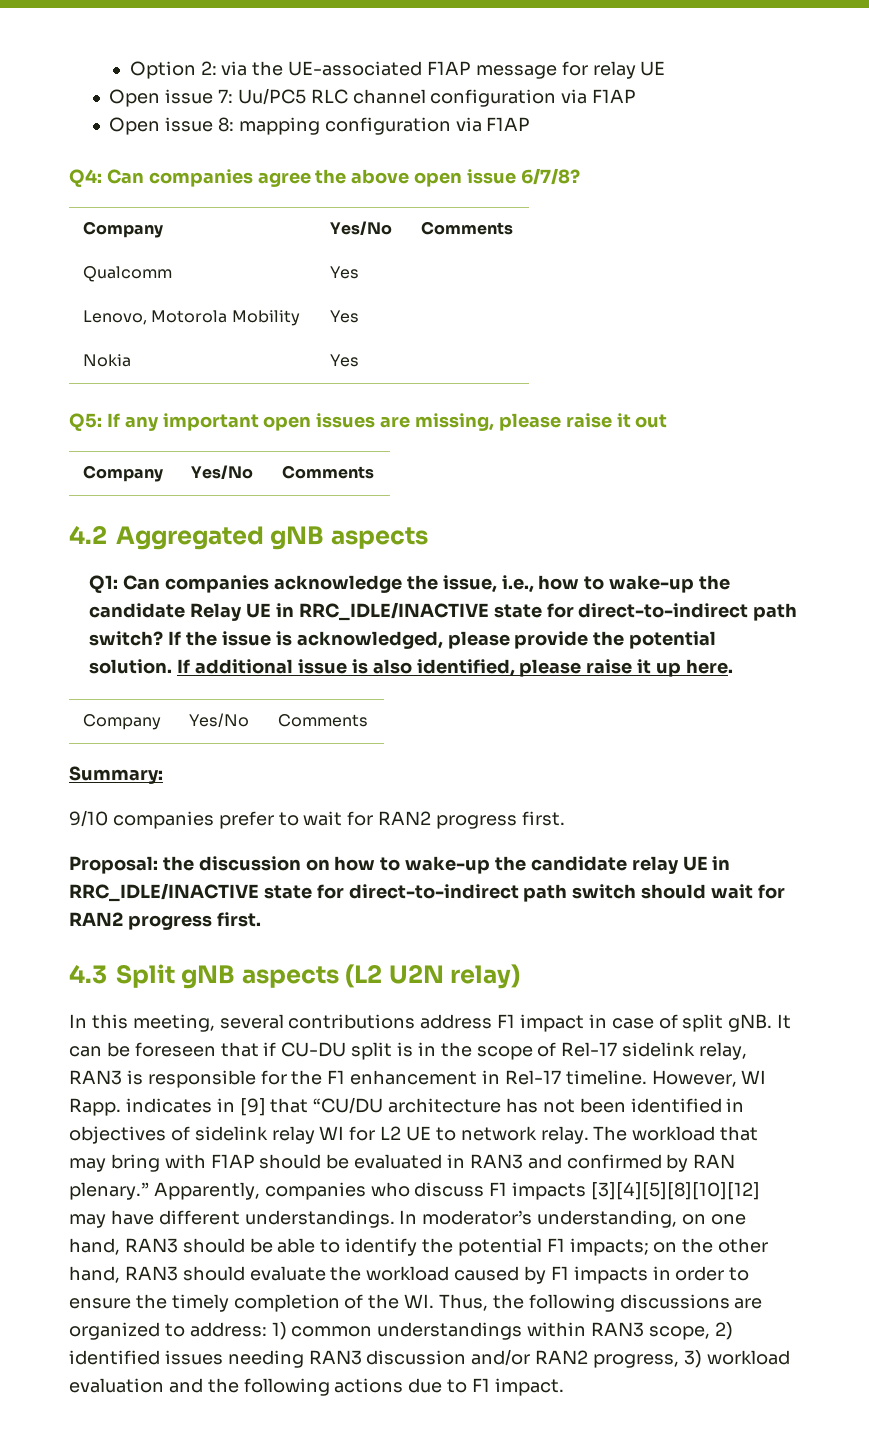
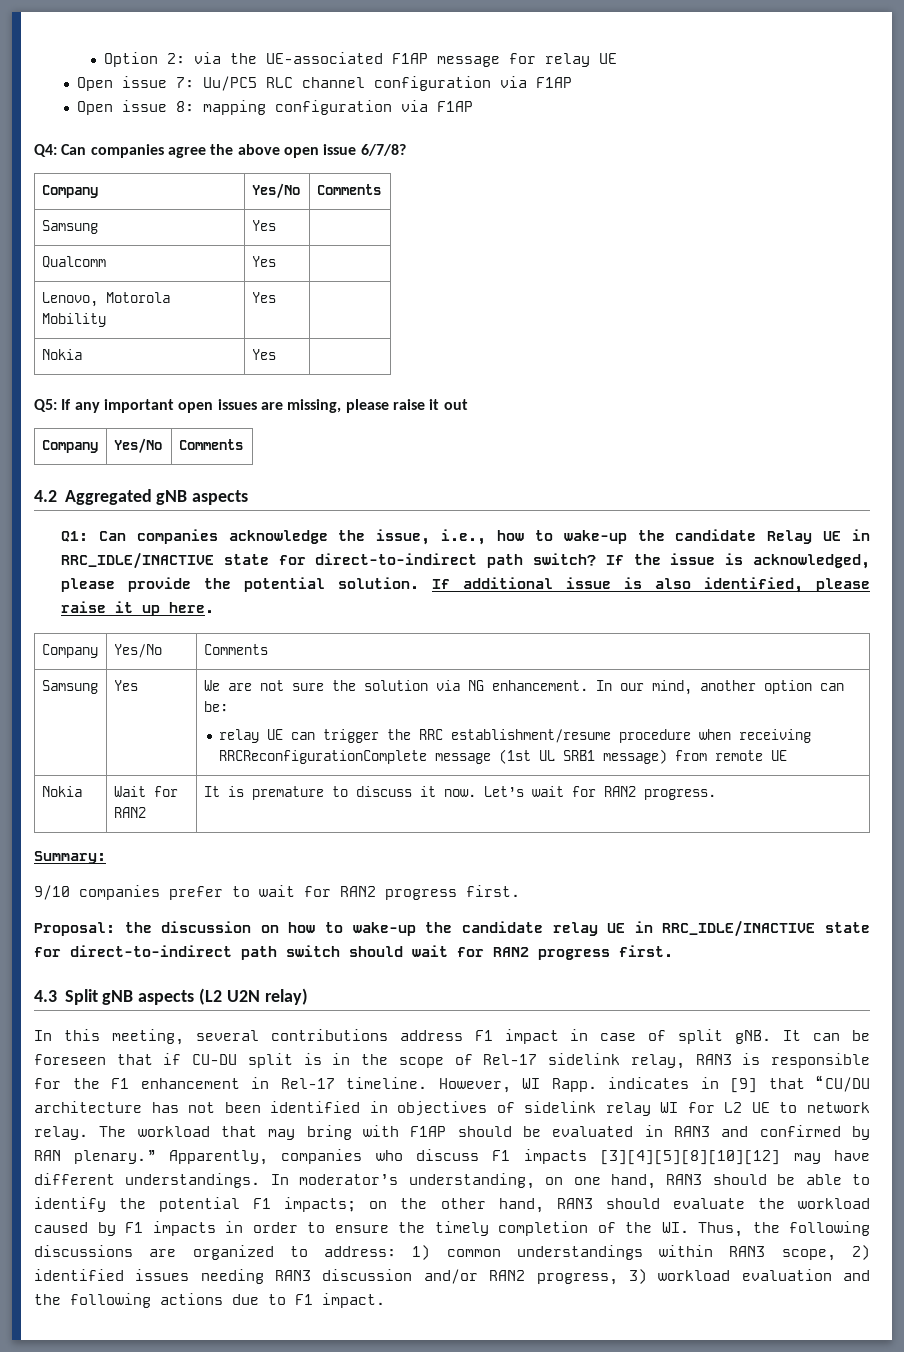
  Q4: Can companies agree the above open issue 6/7/8?
  Company | Yes/No | Comments
+ Samsung | Yes |
+ Samsung | Yes | We are not sure the solution via NG enhancement. In our mind, another option can be:
+ relay UE can trigger the RRC establishment/resume procedure when receiving RRCReconfigurationComplete message (1st UL SRB1 message) from remote UE
+ Nokia | Wait for RAN2 | It is premature to discuss it now. Let’s wait for RAN2 progress.

